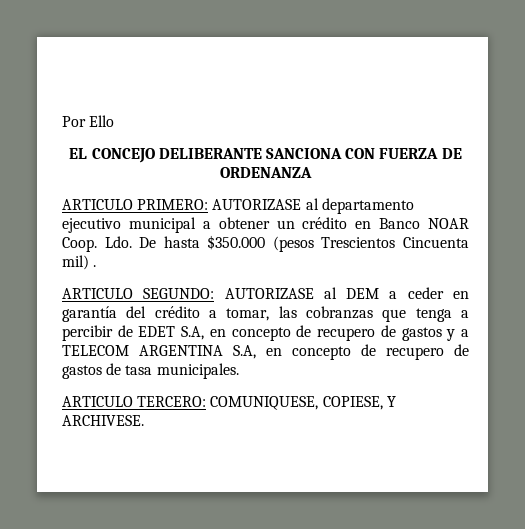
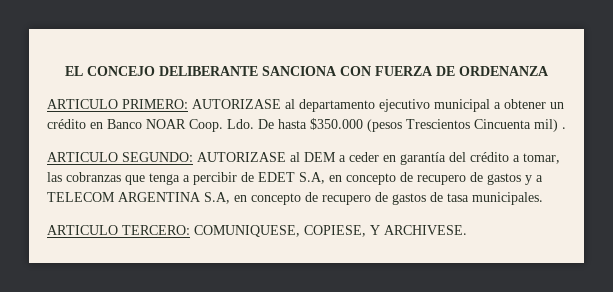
- Por Ello

